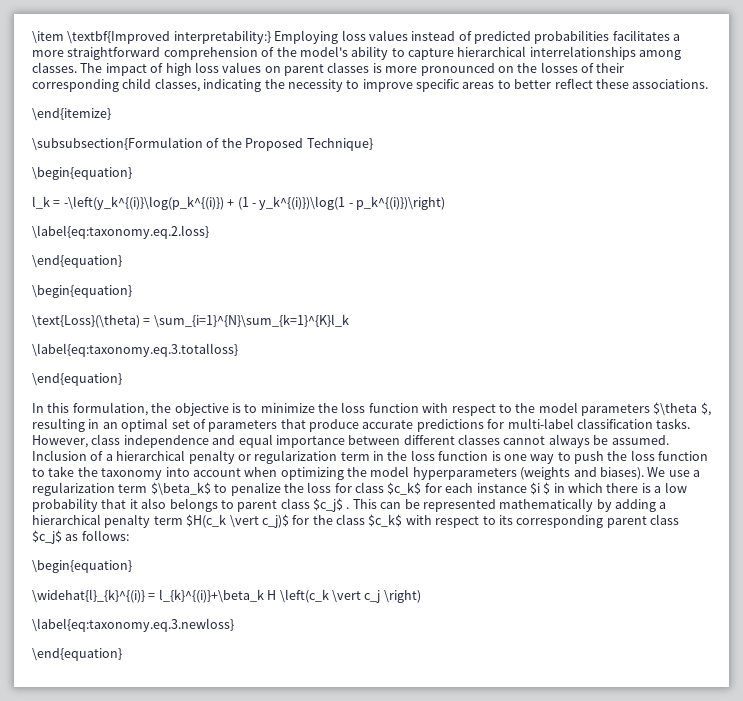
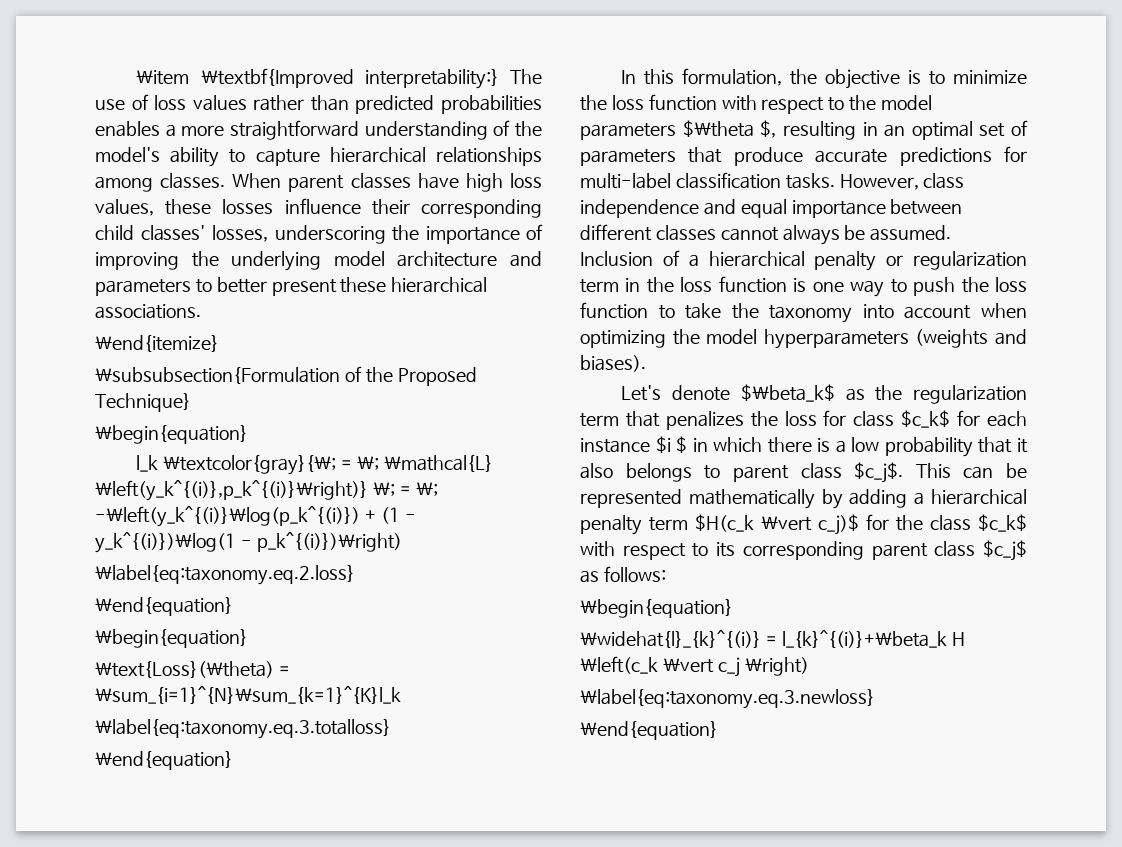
- \item \textbf{Improved interpretability:} Employing loss values instead of predicted probabilities facilitates a more straightforward comprehension of the model's ability to capture hierarchical interrelationships among classes.
+ \item \textbf{Improved interpretability:} The use of loss values rather than predicted probabilities enables a more straightforward understanding of the model's ability to capture hierarchical relationships among classes.
- The impact of high loss values on parent classes is more pronounced on the losses of their corresponding child classes, indicating the necessity to improve specific areas to better reflect these associations.
+ When parent classes have high loss values, these losses influence their corresponding child classes' losses, underscoring the importance of improving the underlying model architecture and parameters to better present these hierarchical associations.
- l_k = -\left(y_k^{(i)}\log(p_k^{(i)}) + (1 - y_k^{(i)})\log(1 - p_k^{(i)})\right)
+ l_k \textcolor{gray}{\; = \; \mathcal{L} \left(y_k^{(i)},p_k^{(i)}\right)} \; = \; -\left(y_k^{(i)}\log(p_k^{(i)}) + (1 - y_k^{(i)})\log(1 - p_k^{(i)})\right)
- Inclusion of a hierarchical penalty or regularization term in the loss function is one way to push the loss function to take the taxonomy into account when optimizing the model hyperparameters (weights and biases). We use a regularization term $\beta_k$ to penalize the loss for class $c_k$ for each instance $i $ in which there is a low probability that it also belongs to parent class $c_j$ .
+ Inclusion of a hierarchical penalty or regularization term in the loss function is one way to push the loss function to take the taxonomy into account when optimizing the model hyperparameters (weights and biases).
+ Let's denote $\beta_k$ as the regularization term that penalizes the loss for class $c_k$ for each instance $i $ in which there is a low probability that it also belongs to parent class $c_j$.

